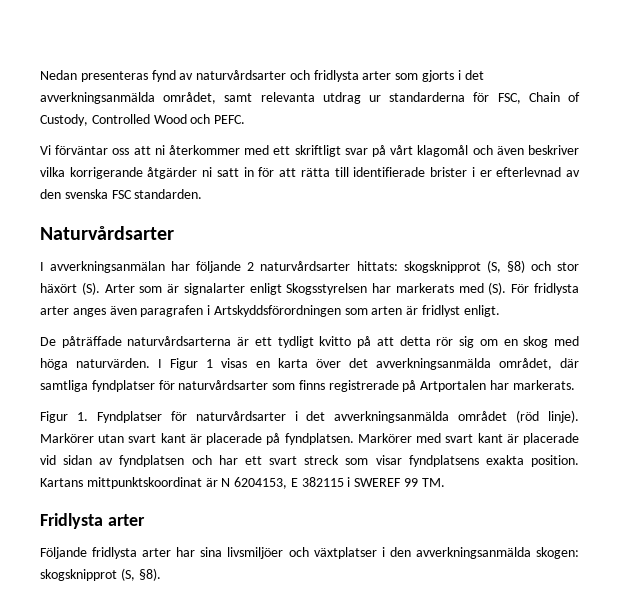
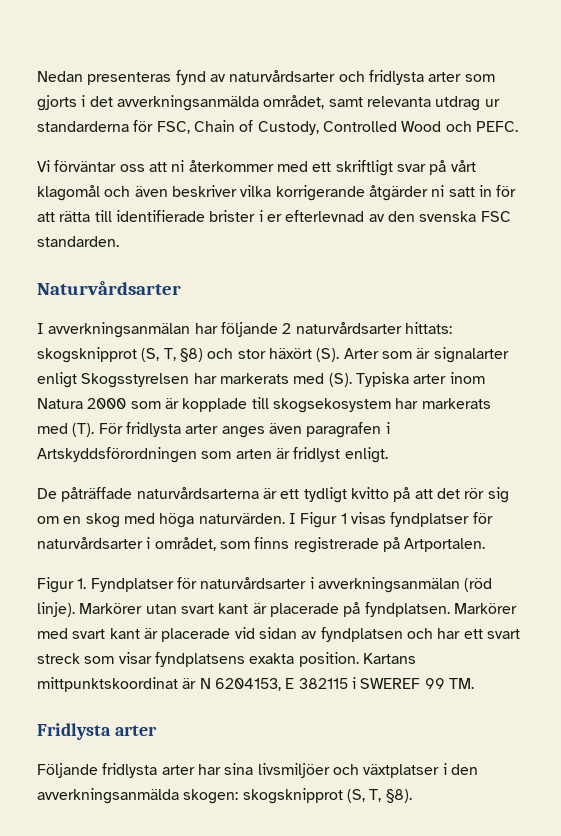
- I avverkningsanmälan har följande 2 naturvårdsarter hittats: skogsknipprot (S, §8) och stor häxört (S). Arter som är signalarter enligt Skogsstyrelsen har markerats med (S). För fridlysta arter anges även paragrafen i Artskyddsförordningen som arten är fridlyst enligt.
+ I avverkningsanmälan har följande 2 naturvårdsarter hittats: skogsknipprot (S, T, §8) och stor häxört (S). Arter som är signalarter enligt Skogsstyrelsen har markerats med (S). Typiska arter inom Natura 2000 som är kopplade till skogsekosystem har markerats med (T). För fridlysta arter anges även paragrafen i Artskyddsförordningen som arten är fridlyst enligt.
- De påträffade naturvårdsarterna är ett tydligt kvitto på att detta rör sig om en skog med höga naturvärden.
+ De påträffade naturvårdsarterna är ett tydligt kvitto på att det rör sig om en skog med höga naturvärden.
- I Figur 1 visas en karta över det avverkningsanmälda området, där samtliga fyndplatser för naturvårdsarter som finns registrerade på Artportalen har markerats.
+ I Figur 1 visas fyndplatser för naturvårdsarter i området, som finns registrerade på Artportalen.
- Figur 1. Fyndplatser för naturvårdsarter i det avverkningsanmälda området (röd linje).
+ Figur 1. Fyndplatser för naturvårdsarter i avverkningsanmälan (röd linje).
- Följande fridlysta arter har sina livsmiljöer och växtplatser i den avverkningsanmälda skogen: skogsknipprot (S, §8).
+ Följande fridlysta arter har sina livsmiljöer och växtplatser i den avverkningsanmälda skogen: skogsknipprot (S, T, §8).

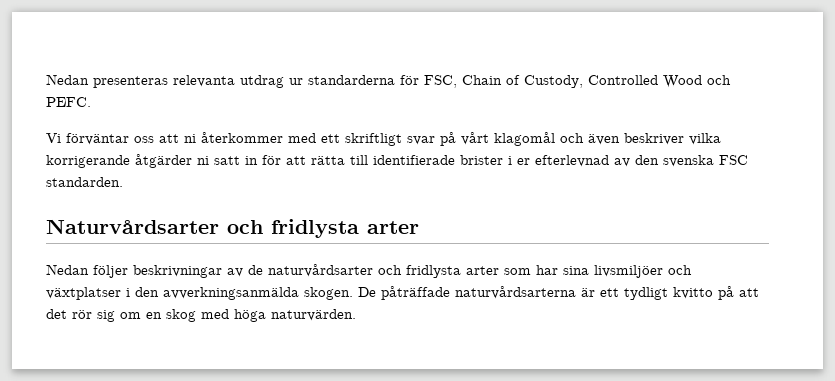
- Nedan presenteras fynd av naturvårdsarter och fridlysta arter som gjorts i det avverkningsanmälda området, samt relevanta utdrag ur standarderna för FSC, Chain of Custody, Controlled Wood och PEFC.
+ Nedan presenteras relevanta utdrag ur standarderna för FSC, Chain of Custody, Controlled Wood och PEFC.
- Naturvårdsarter
- I avverkningsanmälan har följande 2 naturvårdsarter hittats: skogsknipprot (S, T, §8) och stor häxört (S). Arter som är signalarter enligt Skogsstyrelsen har markerats med (S). Typiska arter inom Natura 2000 som är kopplade till skogsekosystem har markerats med (T). För fridlysta arter anges även paragrafen i Artskyddsförordningen som arten är fridlyst enligt.
- De påträffade naturvårdsarterna är ett tydligt kvitto på att det rör sig om en skog med höga naturvärden. I Figur 1 visas fyndplatser för naturvårdsarter i området, som finns registrerade på Artportalen.
- Figur 1. Fyndplatser för naturvårdsarter i avverkningsanmälan (röd linje). Markörer utan svart kant är placerade på fyndplatsen. Markörer med svart kant är placerade vid sidan av fyndplatsen och har ett svart streck som visar fyndplatsens exakta position. Kartans mittpunktskoordinat är N 6204153, E 382115 i SWEREF 99 TM.
- Fridlysta arter
- Följande fridlysta arter har sina livsmiljöer och växtplatser i den avverkningsanmälda skogen: skogsknipprot (S, T, §8).
+ Naturvårdsarter och fridlysta arter
+ Nedan följer beskrivningar av de naturvårdsarter och fridlysta arter som har sina livsmiljöer och växtplatser i den avverkningsanmälda skogen. De påträffade naturvårdsarterna är ett tydligt kvitto på att det rör sig om en skog med höga naturvärden.

